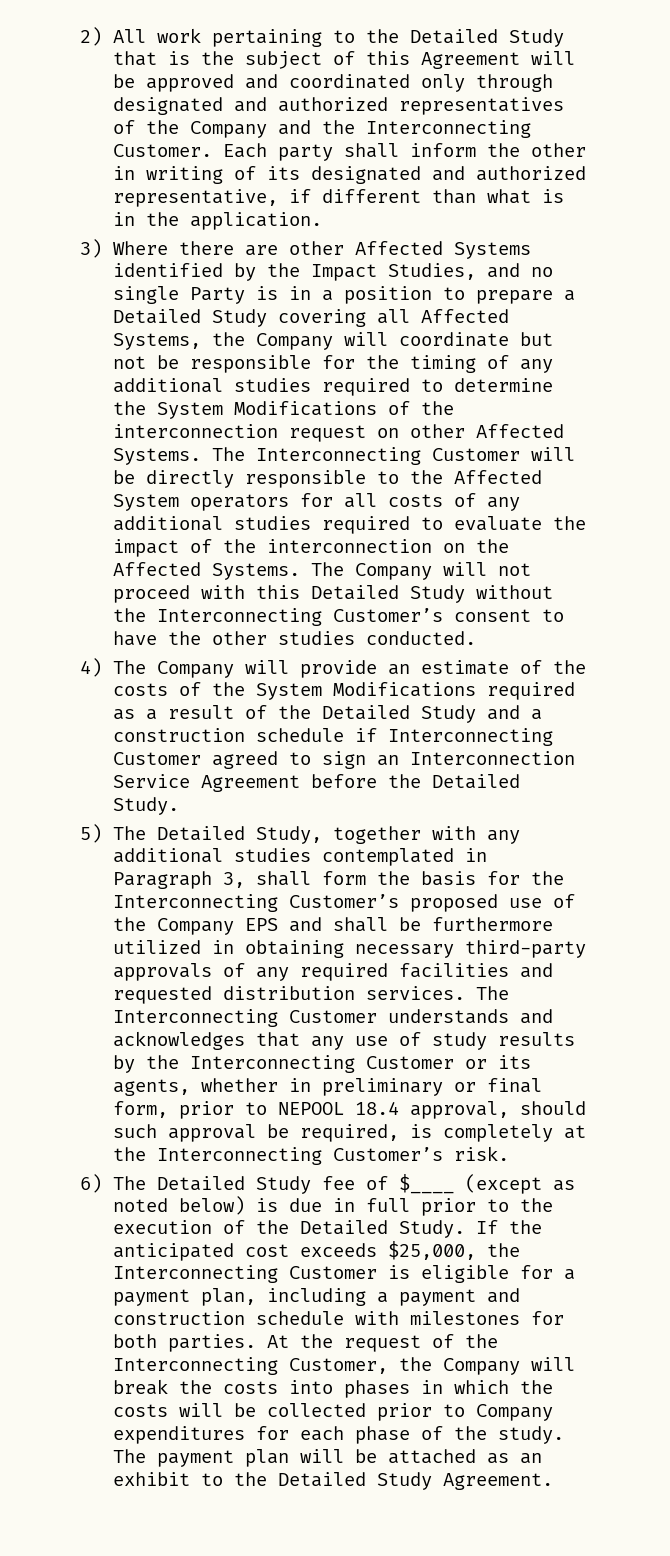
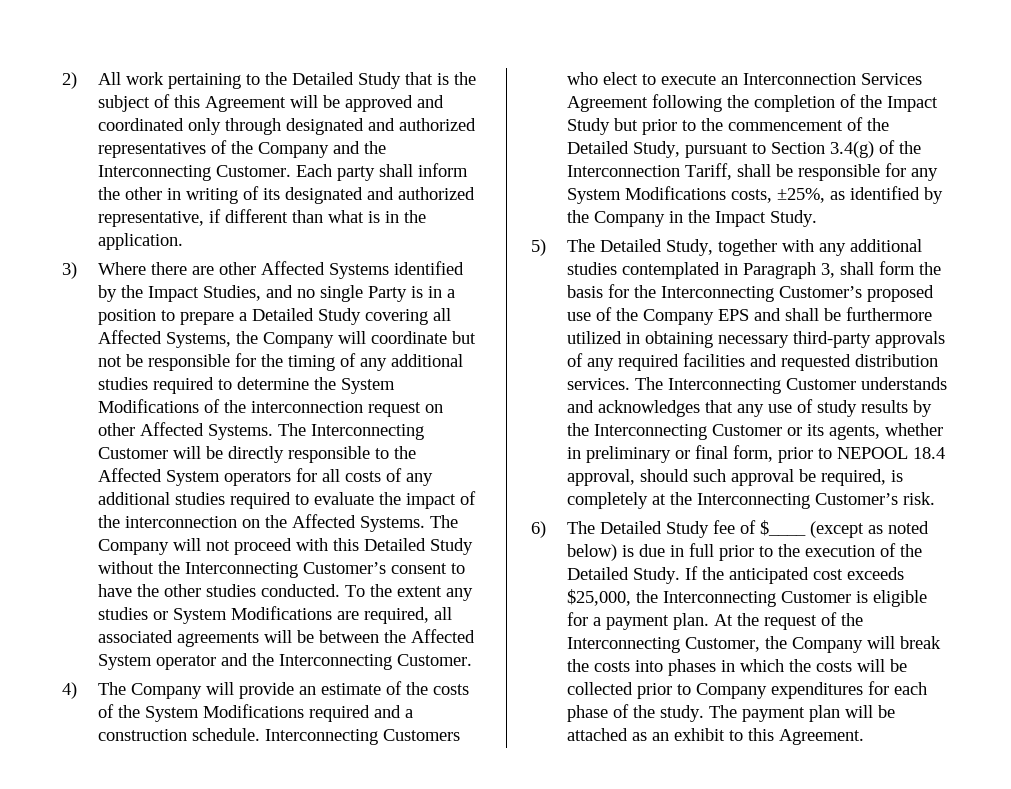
+ To the extent any studies or System Modifications are required, all associated agreements will be between the Affected System operator and the Interconnecting Customer.
- 4) The Company will provide an estimate of the costs of the System Modifications required as a result of the Detailed Study and a construction schedule if Interconnecting Customer agreed to sign an Interconnection Service Agreement before the Detailed Study.
+ 4) The Company will provide an estimate of the costs of the System Modifications required and a construction schedule. Interconnecting Customers who elect to execute an Interconnection Services Agreement following the completion of the Impact Study but prior to the commencement of the Detailed Study, pursuant to Section 3.4(g) of the Interconnection Tariff, shall be responsible for any System Modifications costs, ±25%, as identified by the Company in the Impact Study.
- If the anticipated cost exceeds $25,000, the Interconnecting Customer is eligible for a payment plan, including a payment and construction schedule with milestones for both parties.
+ If the anticipated cost exceeds $25,000, the Interconnecting Customer is eligible for a payment plan.
- The payment plan will be attached as an exhibit to the Detailed Study Agreement.
+ The payment plan will be attached as an exhibit to this Agreement.

